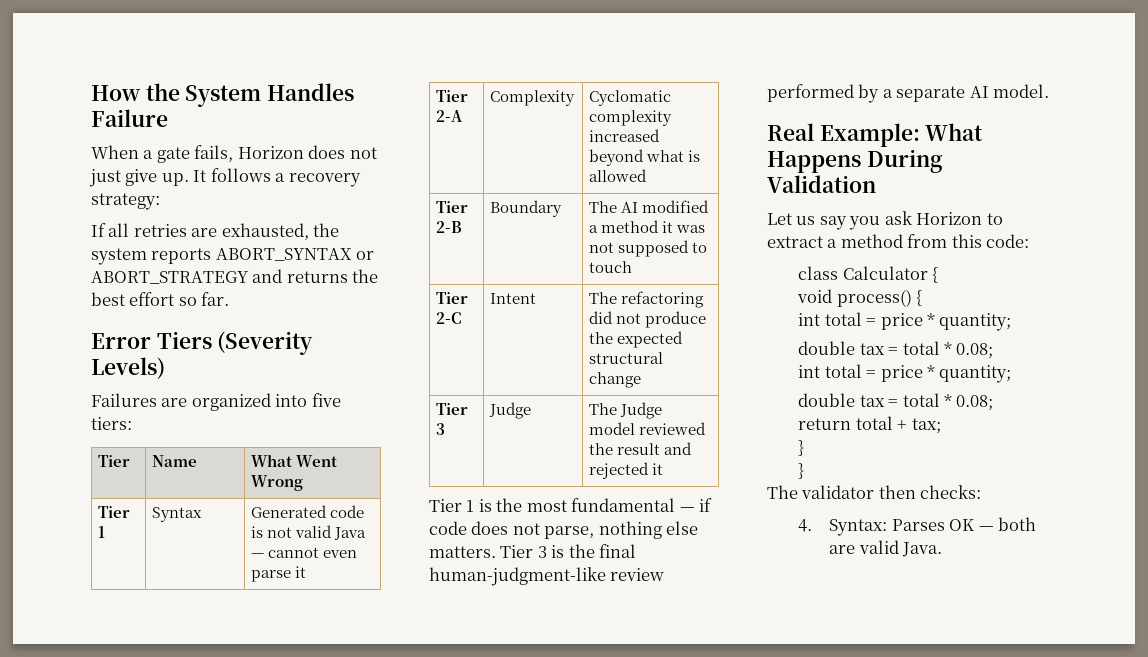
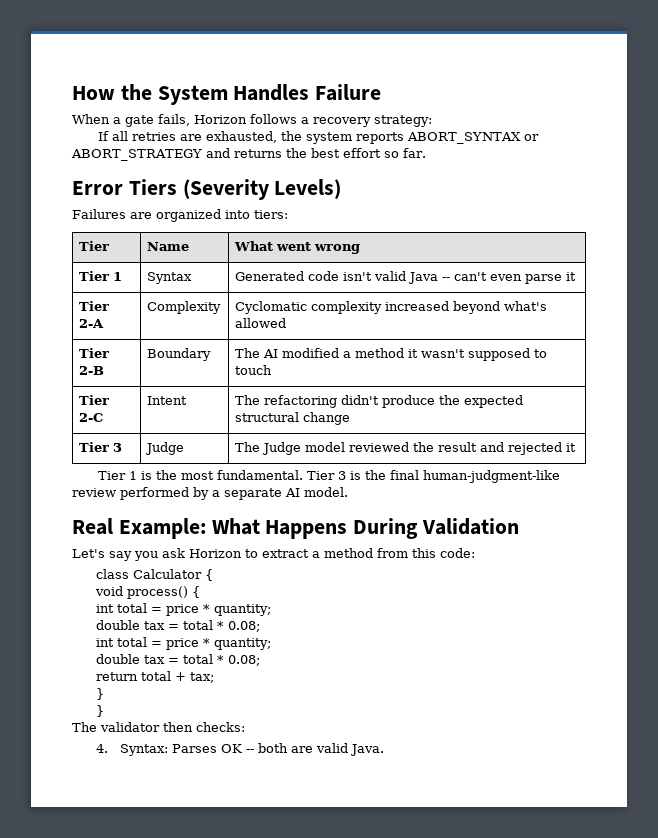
- When a gate fails, Horizon does not just give up. It follows a recovery strategy:
+ When a gate fails, Horizon follows a recovery strategy:
- Failures are organized into five tiers:
+ Failures are organized into tiers:
- Tier | Name | What Went Wrong
+ Tier | Name | What went wrong
- Tier 1 | Syntax | Generated code is not valid Java — cannot even parse it
+ Tier 1 | Syntax | Generated code isn't valid Java -- can't even parse it
- Tier 2-A | Complexity | Cyclomatic complexity increased beyond what is allowed
+ Tier 2-A | Complexity | Cyclomatic complexity increased beyond what's allowed
- Tier 2-B | Boundary | The AI modified a method it was not supposed to touch
+ Tier 2-B | Boundary | The AI modified a method it wasn't supposed to touch
- Tier 2-C | Intent | The refactoring did not produce the expected structural change
+ Tier 2-C | Intent | The refactoring didn't produce the expected structural change
- Tier 1 is the most fundamental — if code does not parse, nothing else matters.
+ Tier 1 is the most fundamental.
- Let us say you ask Horizon to extract a method from this code:
+ Let's say you ask Horizon to extract a method from this code:
- 4. Syntax: Parses OK — both are valid Java.
+ 4. Syntax: Parses OK -- both are valid Java.

